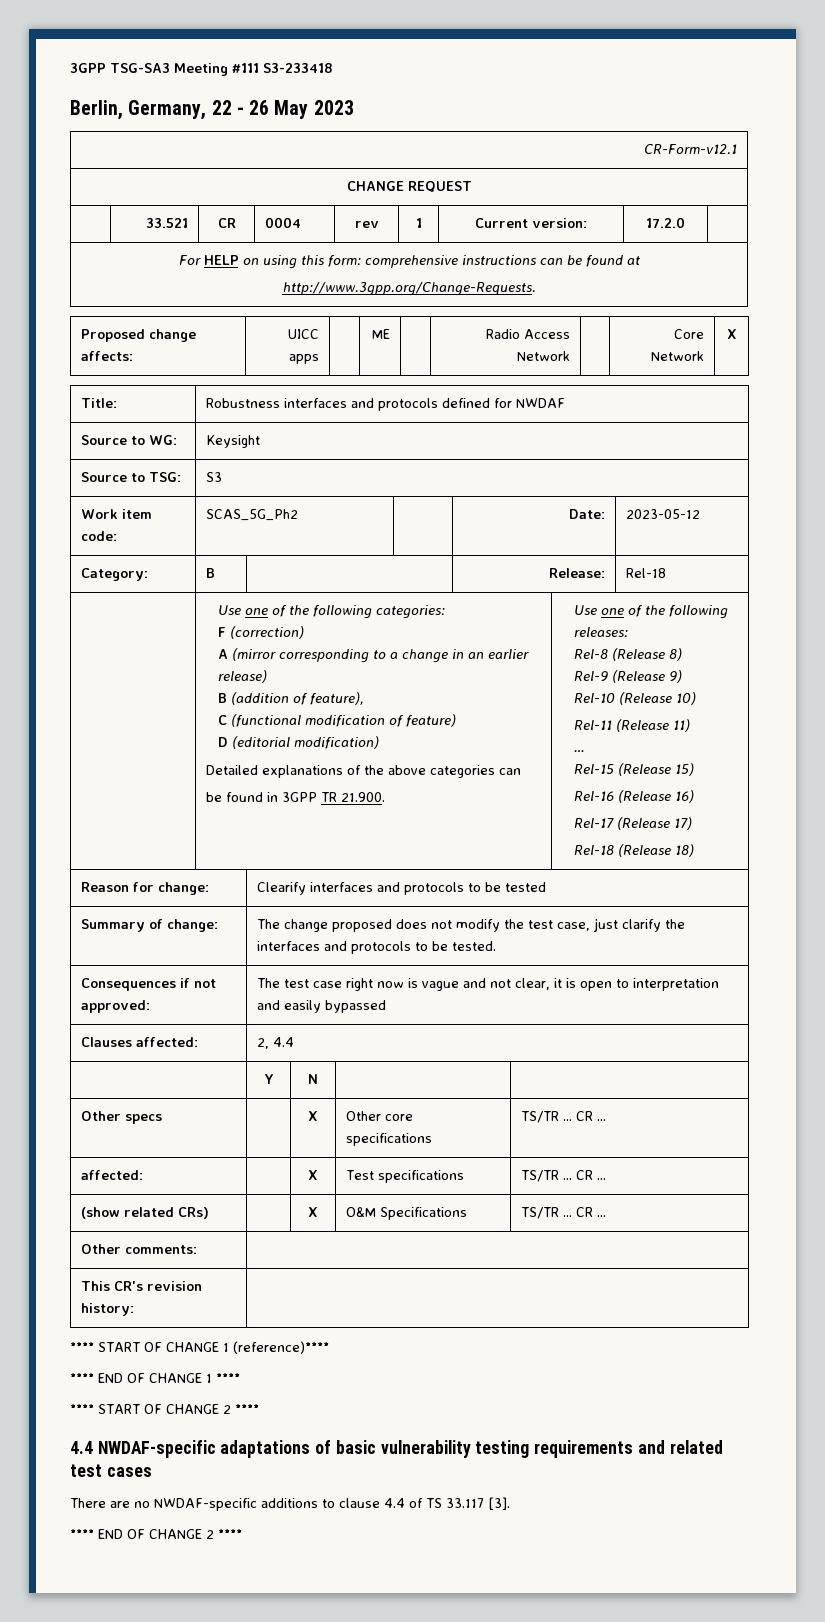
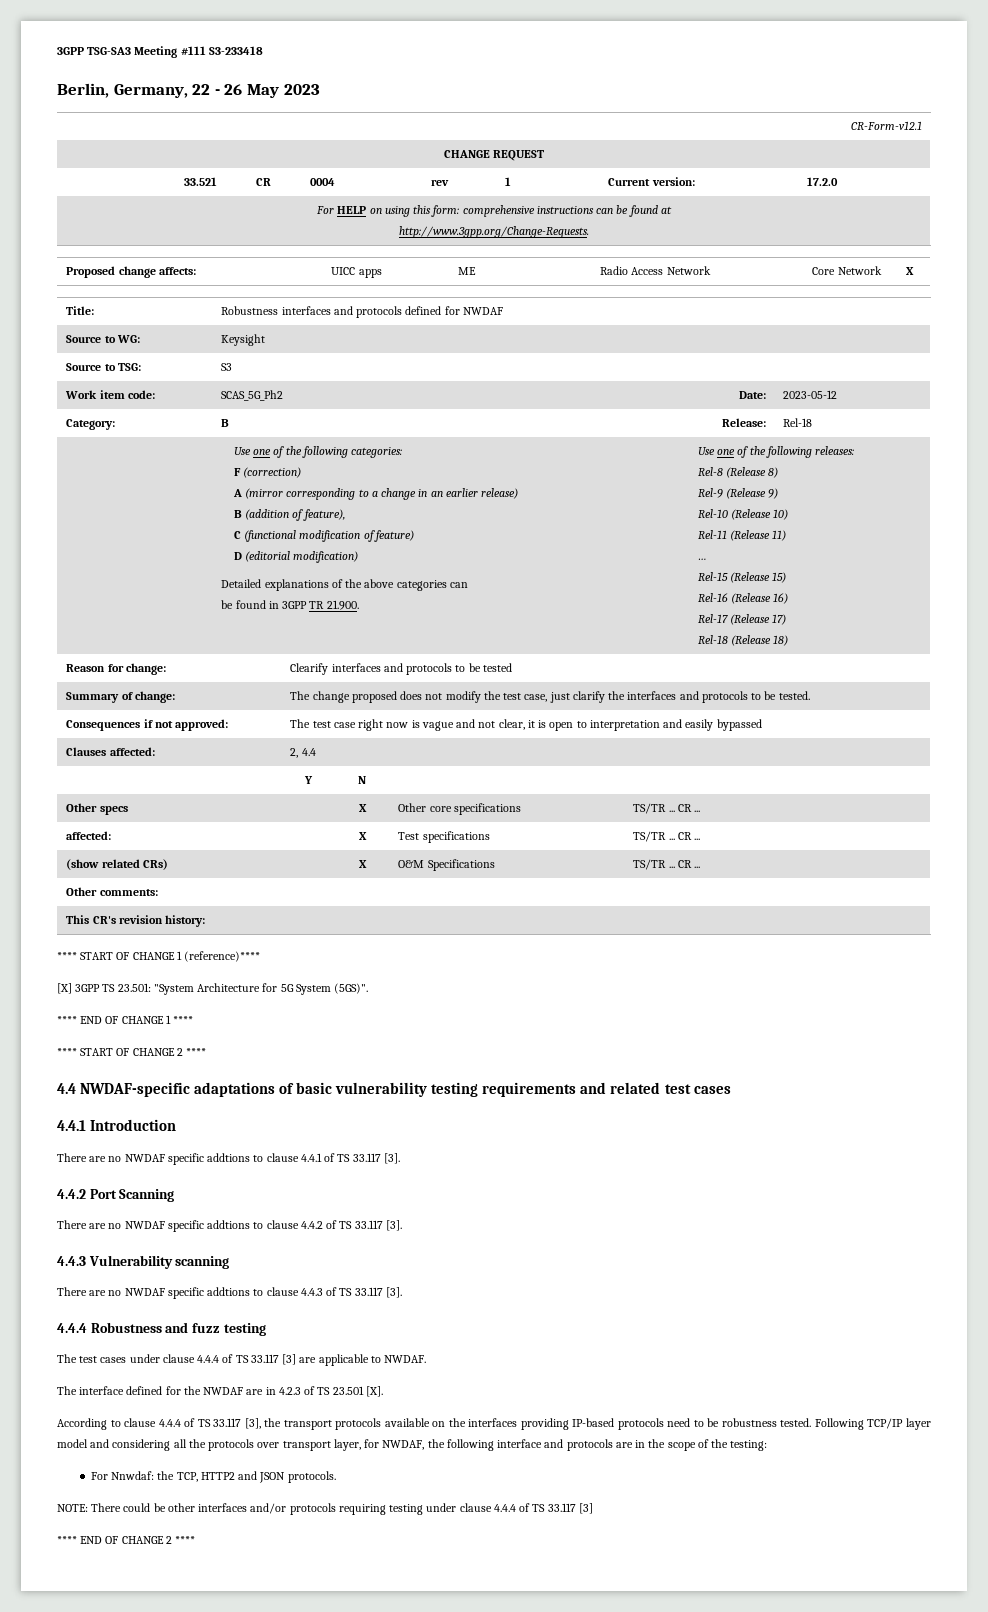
+ [X] 3GPP TS 23.501: "System Architecture for 5G System (5GS)".
- There are no NWDAF-specific additions to clause 4.4 of TS 33.117 [3].
+ 4.4.1 Introduction
+ There are no NWDAF specific addtions to clause 4.4.1 of TS 33.117 [3].
+ 4.4.2 Port Scanning
+ There are no NWDAF specific addtions to clause 4.4.2 of TS 33.117 [3].
+ 4.4.3 Vulnerability scanning
+ There are no NWDAF specific addtions to clause 4.4.3 of TS 33.117 [3].
+ 4.4.4 Robustness and fuzz testing
+ The test cases under clause 4.4.4 of TS 33.117 [3] are applicable to NWDAF.
+ The interface defined for the NWDAF are in 4.2.3 of TS 23.501 [X].
+ According to clause 4.4.4 of TS 33.117 [3], the transport protocols available on the interfaces providing IP-based protocols need to be robustness tested. Following TCP/IP layer model and considering all the protocols over transport layer, for NWDAF, the following interface and protocols are in the scope of the testing:
+ For Nnwdaf: the TCP, HTTP2 and JSON protocols.
+ NOTE: There could be other interfaces and/or protocols requiring testing under clause 4.4.4 of TS 33.117 [3]

